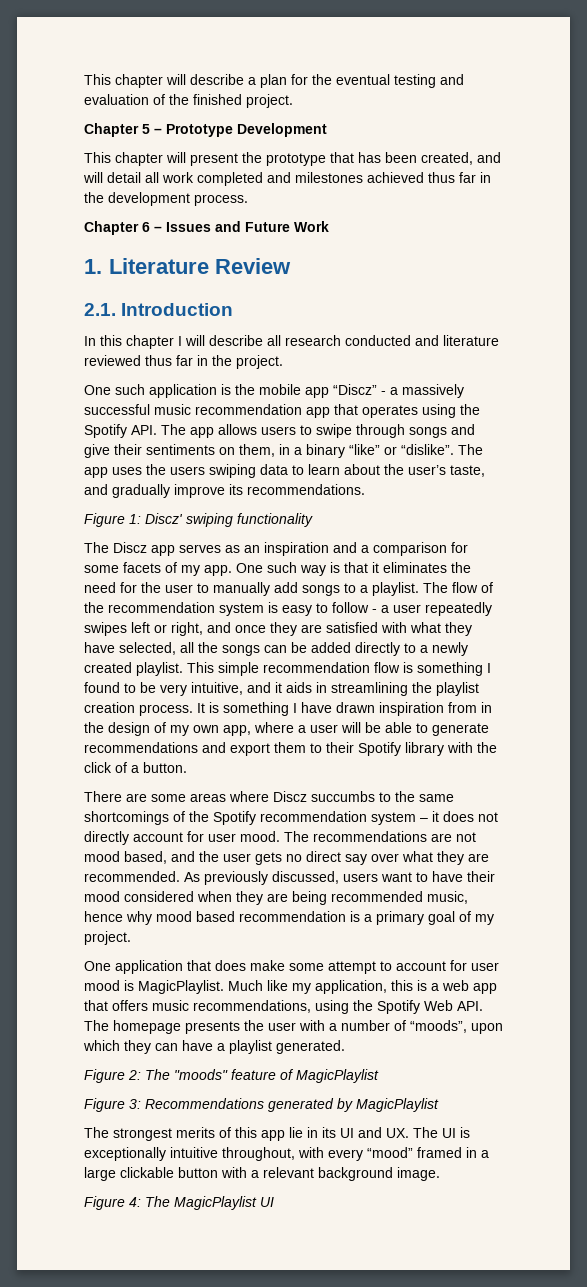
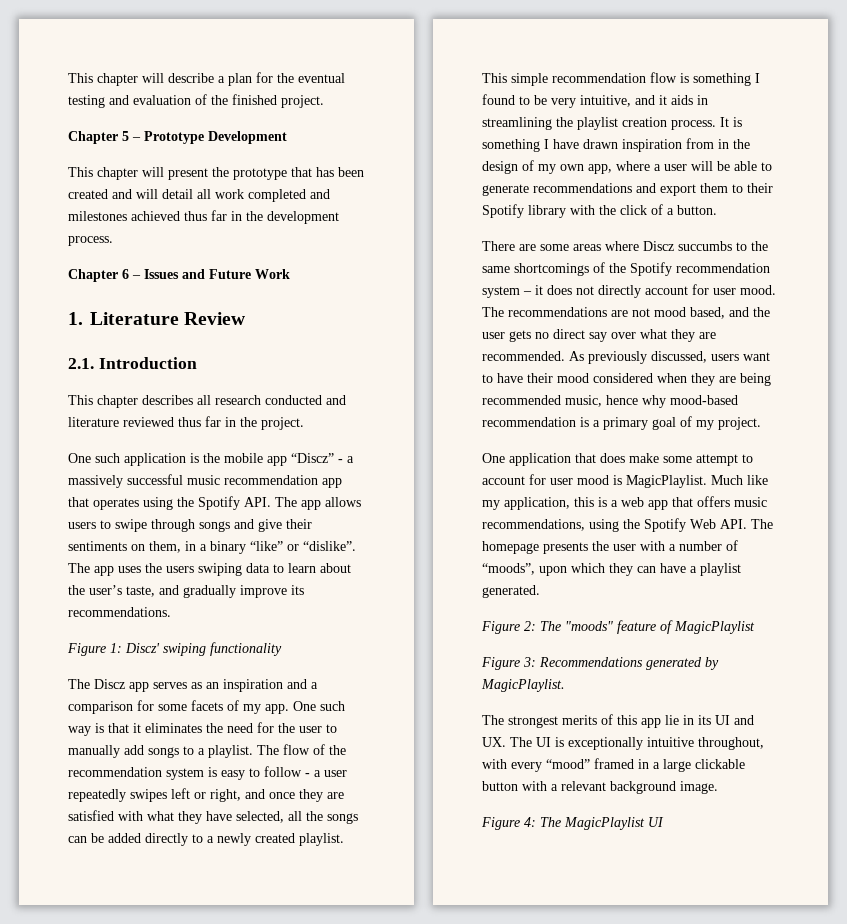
- This chapter will present the prototype that has been created, and will detail all work completed and milestones achieved thus far in the development process.
+ This chapter will present the prototype that has been created and will detail all work completed and milestones achieved thus far in the development process.
- In this chapter I will describe all research conducted and literature reviewed thus far in the project.
+ This chapter describes all research conducted and literature reviewed thus far in the project.
- As previously discussed, users want to have their mood considered when they are being recommended music, hence why mood based recommendation is a primary goal of my project.
+ As previously discussed, users want to have their mood considered when they are being recommended music, hence why mood-based recommendation is a primary goal of my project.
- Figure 3: Recommendations generated by MagicPlaylist
+ Figure 3: Recommendations generated by MagicPlaylist.

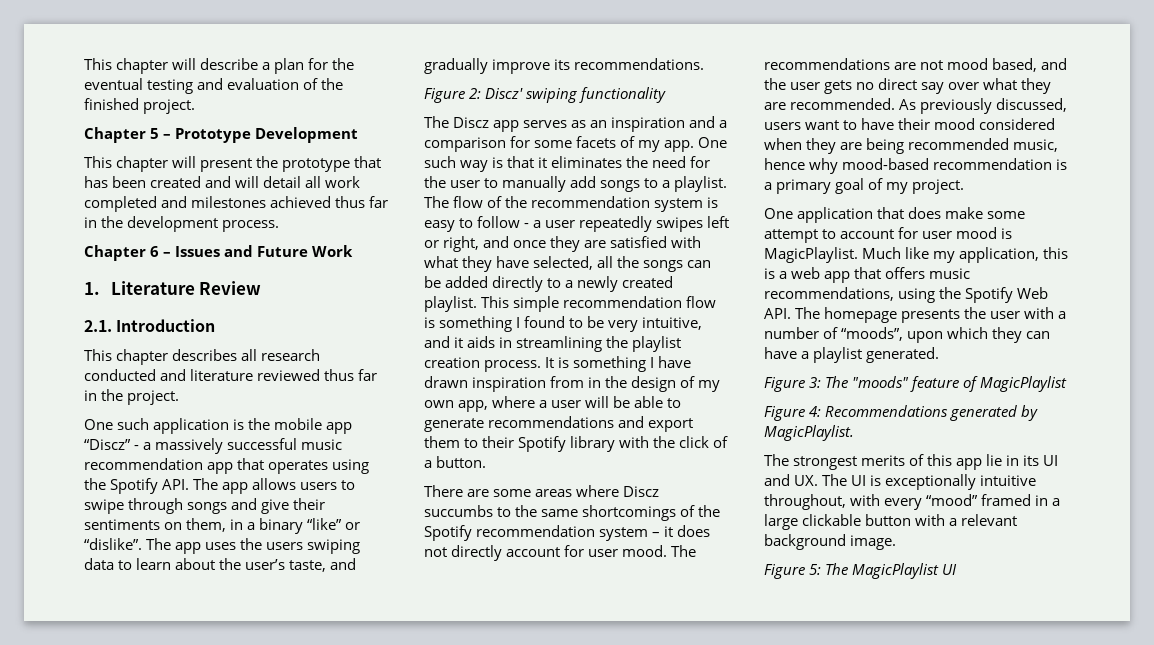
- Figure 1: Discz' swiping functionality
+ Figure 2: Discz' swiping functionality
- Figure 2: The "moods" feature of MagicPlaylist
+ Figure 3: The "moods" feature of MagicPlaylist
- Figure 3: Recommendations generated by MagicPlaylist.
+ Figure 4: Recommendations generated by MagicPlaylist.
- Figure 4: The MagicPlaylist UI
+ Figure 5: The MagicPlaylist UI

